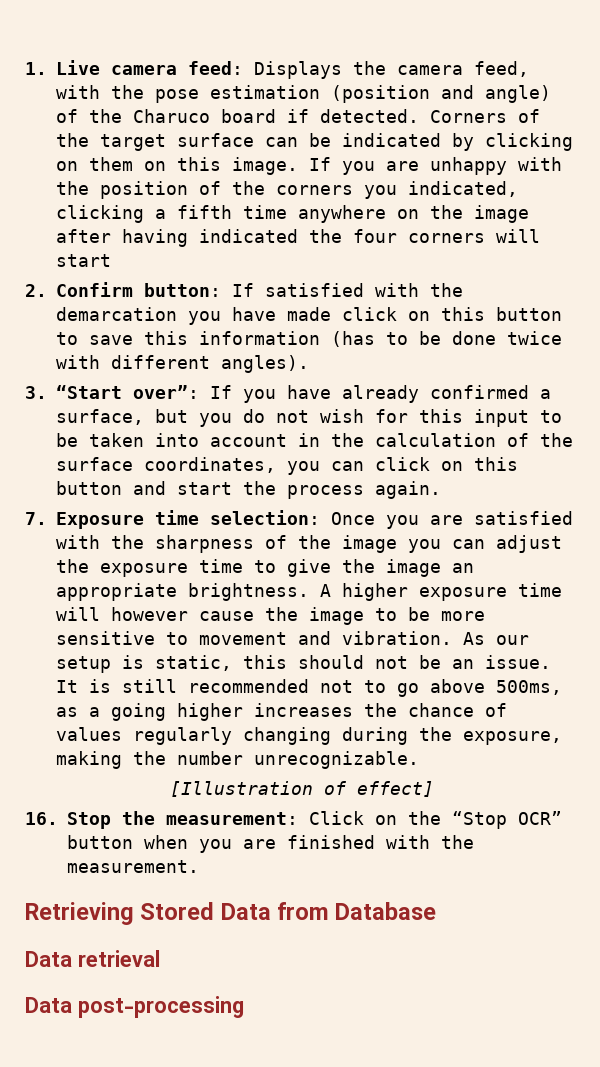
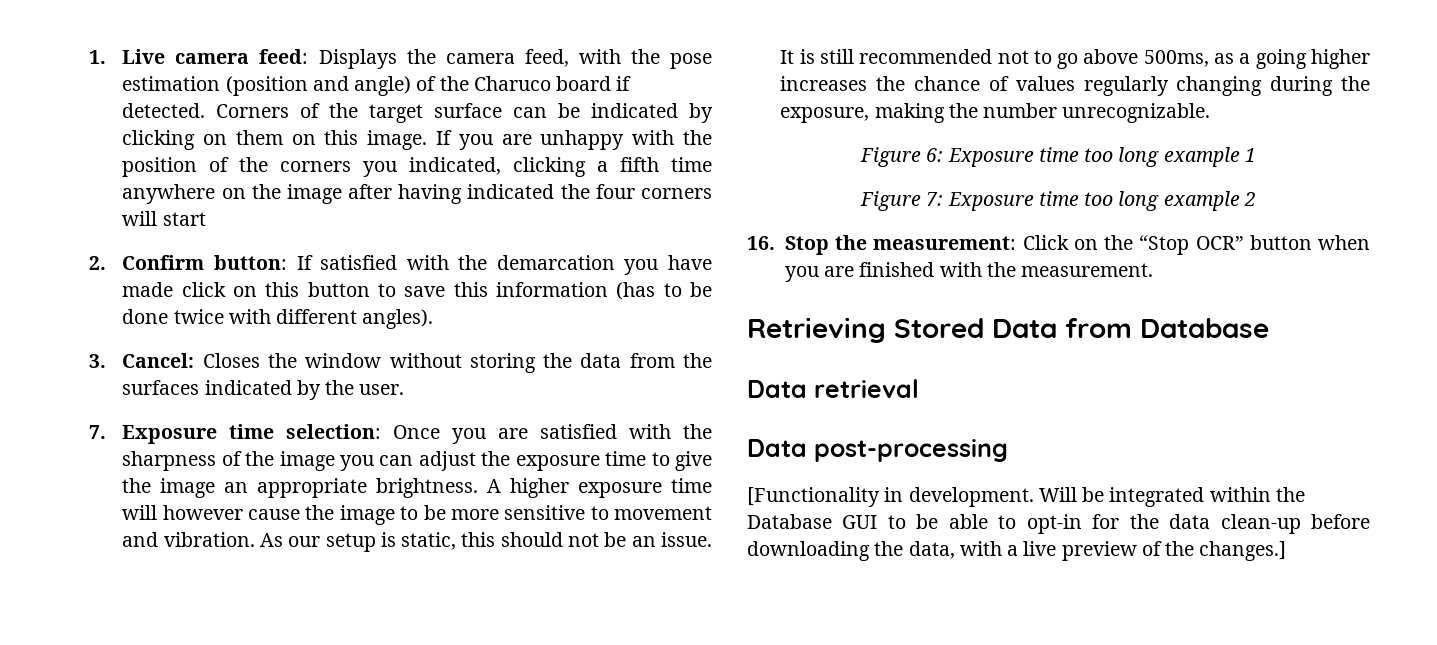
- 3. “Start over”: If you have already confirmed a surface, but you do not wish for this input to be taken into account in the calculation of the surface coordinates, you can click on this button and start the process again.
+ 3. Cancel: Closes the window without storing the data from the surfaces indicated by the user.
- [Illustration of effect]
+ Figure 6: Exposure time too long example 1
+ Figure 7: Exposure time too long example 2
+ [Functionality in development. Will be integrated within the Database GUI to be able to opt-in for the data clean-up before downloading the data, with a live preview of the changes.]

